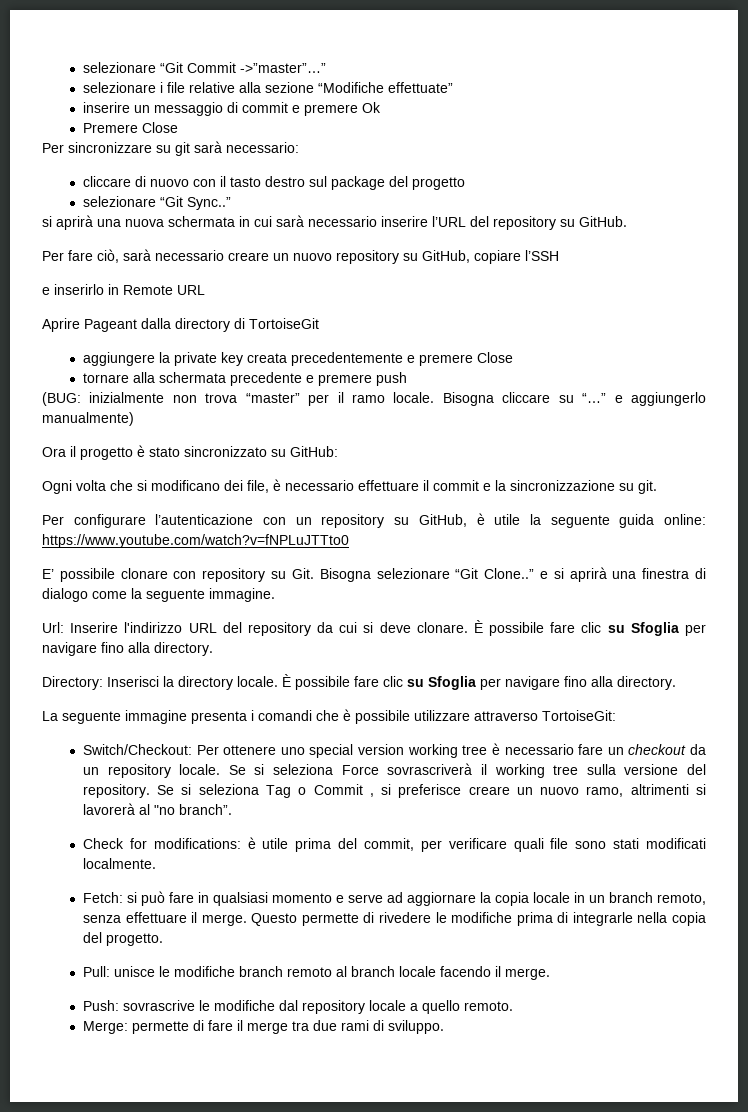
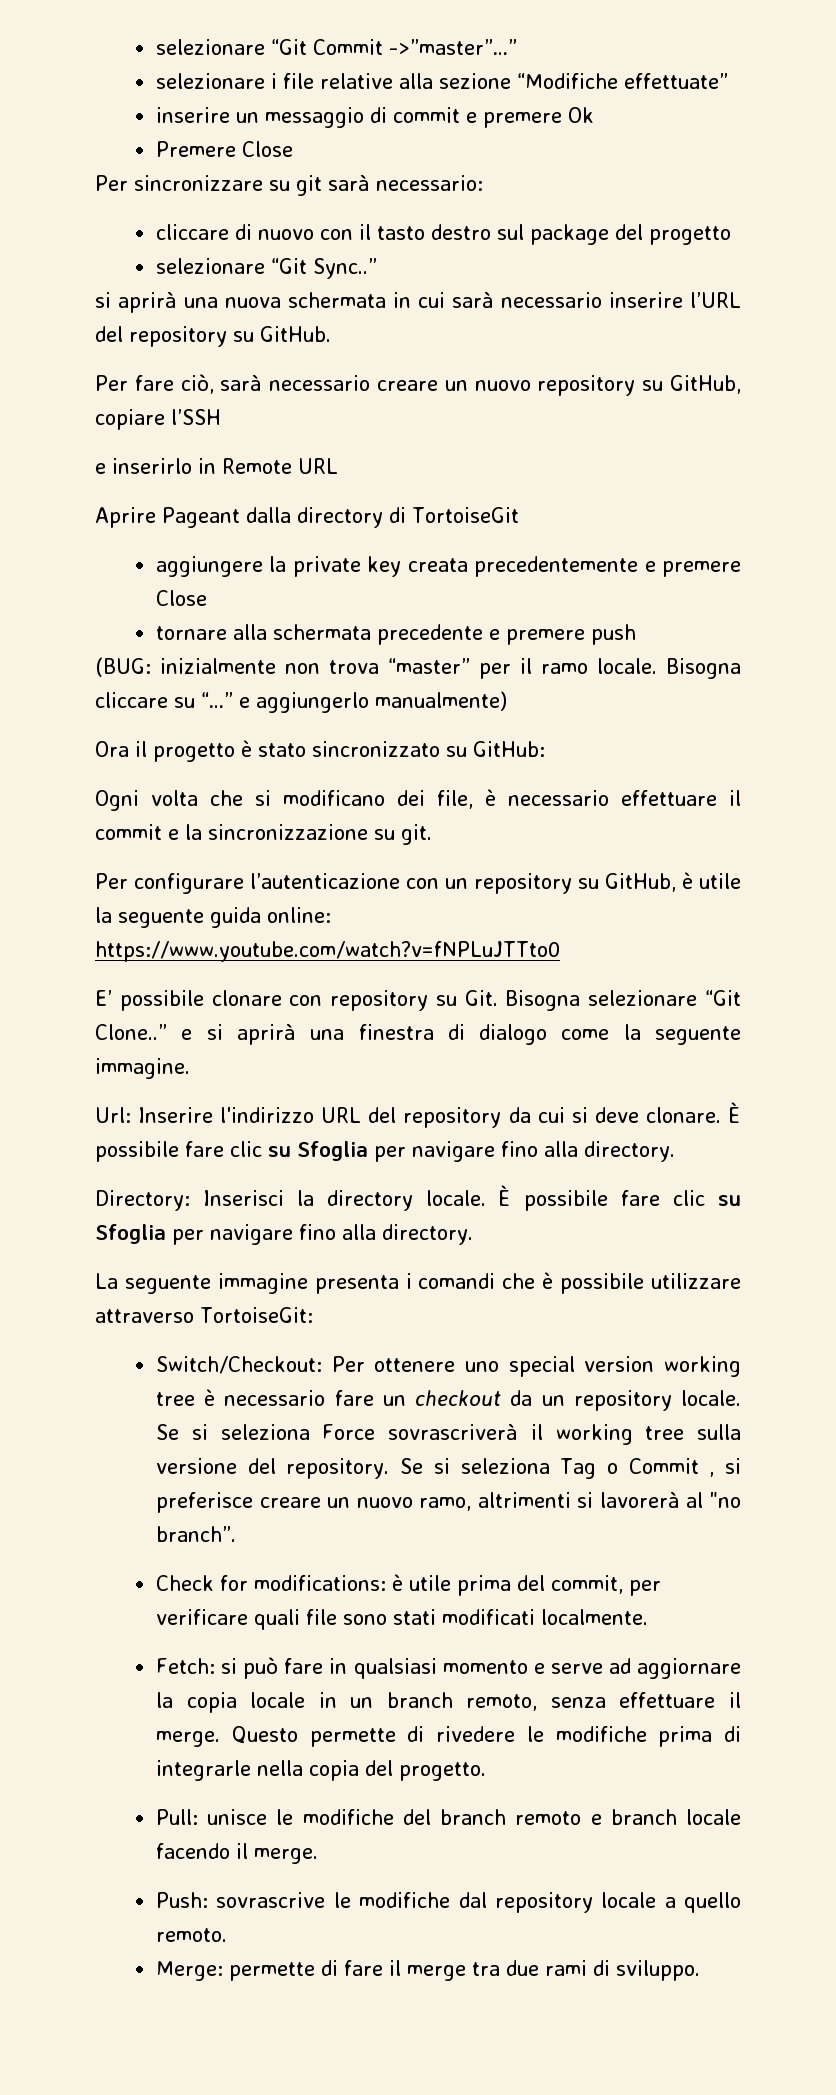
- Pull: unisce le modifiche branch remoto al branch locale facendo il merge.
+ Pull: unisce le modifiche del branch remoto e branch locale facendo il merge.

